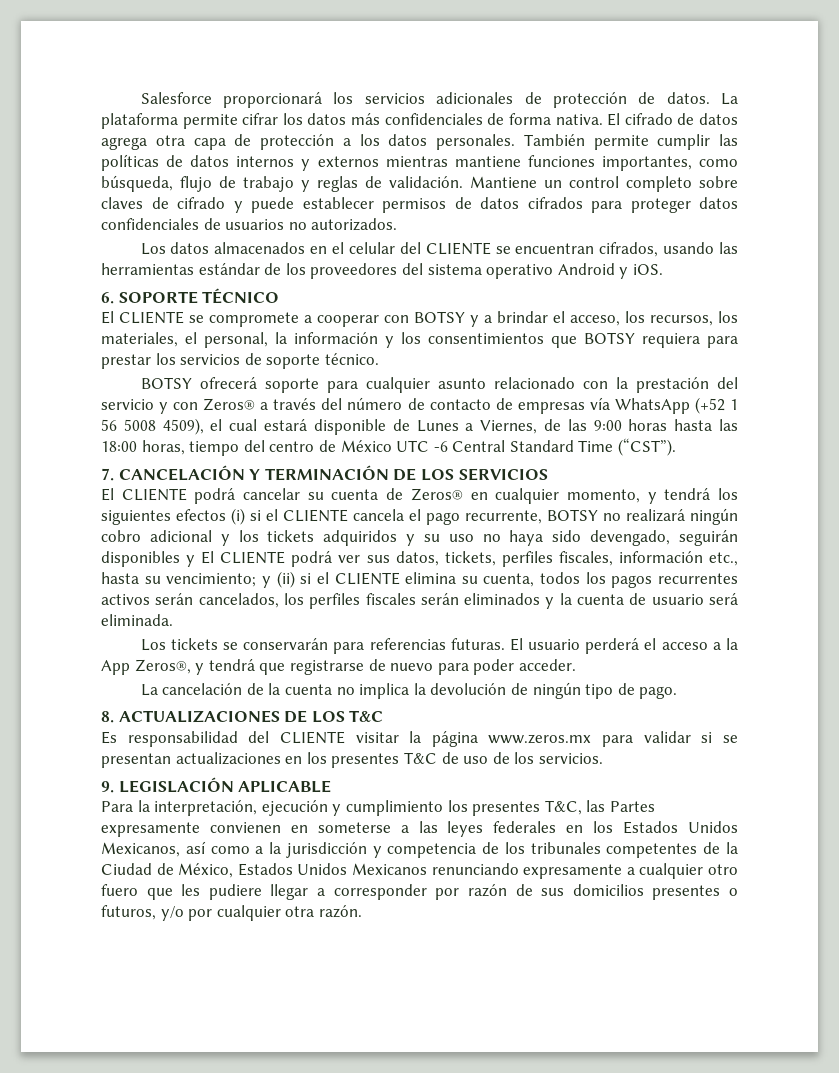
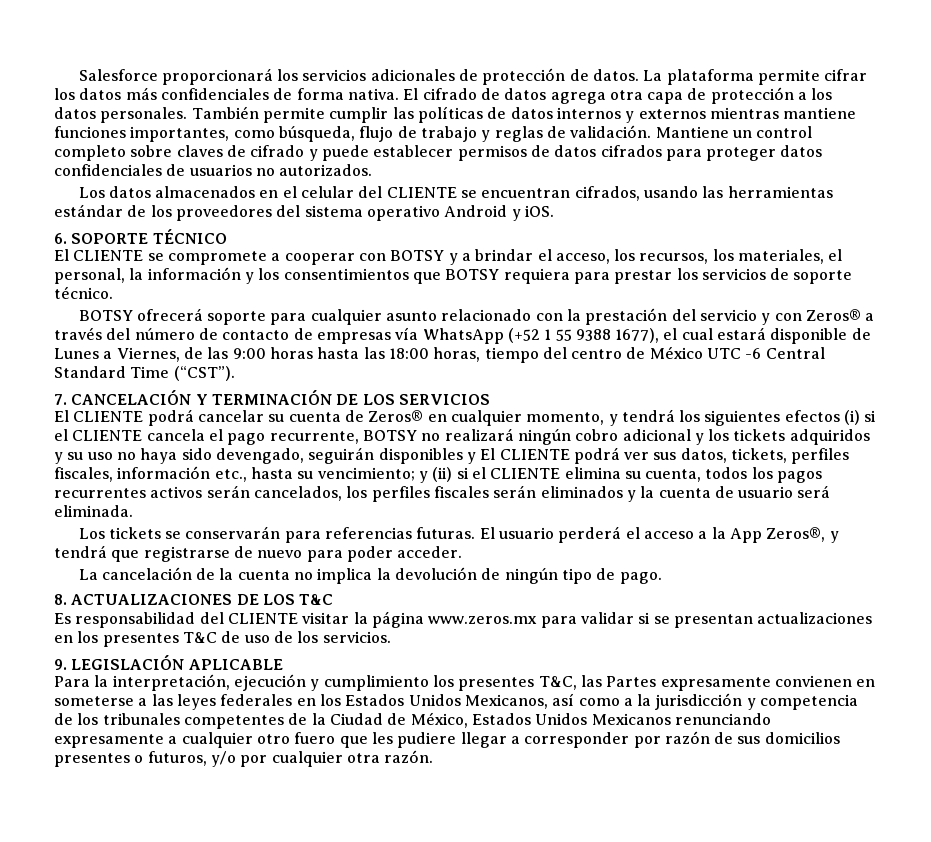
- BOTSY ofrecerá soporte para cualquier asunto relacionado con la prestación del servicio y con Zeros® a través del número de contacto de empresas vía WhatsApp (+52 1 56 5008 4509), el cual estará disponible de Lunes a Viernes, de las 9:00 horas hasta las 18:00 horas, tiempo del centro de México UTC -6 Central Standard Time (“CST”).
+ BOTSY ofrecerá soporte para cualquier asunto relacionado con la prestación del servicio y con Zeros® a través del número de contacto de empresas vía WhatsApp (+52 1 55 9388 1677), el cual estará disponible de Lunes a Viernes, de las 9:00 horas hasta las 18:00 horas, tiempo del centro de México UTC -6 Central Standard Time (“CST”).

